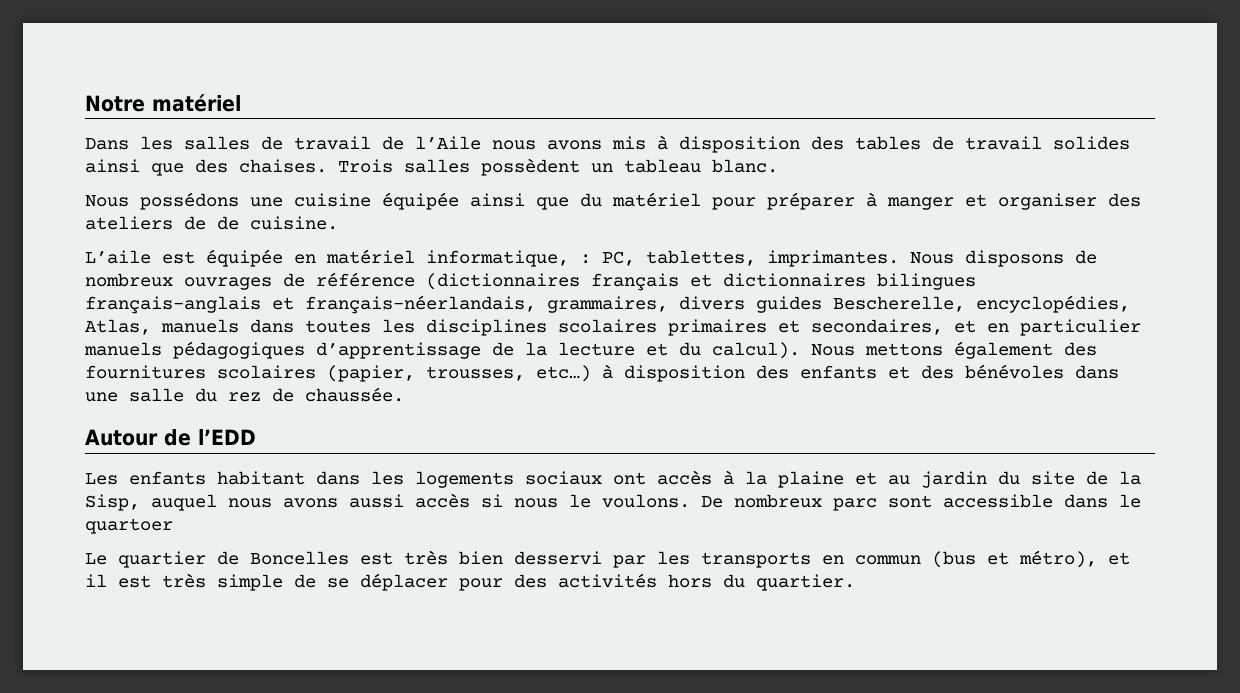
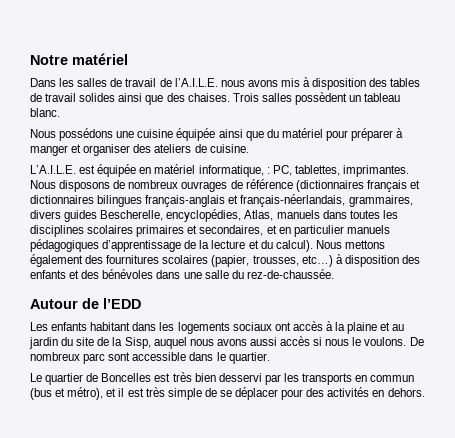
- Dans les salles de travail de l’Aile nous avons mis à disposition des tables de travail solides ainsi que des chaises.
+ Dans les salles de travail de l’A.I.L.E. nous avons mis à disposition des tables de travail solides ainsi que des chaises.
- Nous possédons une cuisine équipée ainsi que du matériel pour préparer à manger et organiser des ateliers de de cuisine.
+ Nous possédons une cuisine équipée ainsi que du matériel pour préparer à manger et organiser des ateliers de cuisine.
- L’aile est équipée en matériel informatique, : PC, tablettes, imprimantes.
+ L’A.I.L.E. est équipée en matériel informatique, : PC, tablettes, imprimantes.
- Nous mettons également des fournitures scolaires (papier, trousses, etc…) à disposition des enfants et des bénévoles dans une salle du rez de chaussée.
+ Nous mettons également des fournitures scolaires (papier, trousses, etc…) à disposition des enfants et des bénévoles dans une salle du rez-de-chaussée.
- De nombreux parc sont accessible dans le quartoer
+ De nombreux parc sont accessible dans le quartier.
- Le quartier de Boncelles est très bien desservi par les transports en commun (bus et métro), et il est très simple de se déplacer pour des activités hors du quartier.
+ Le quartier de Boncelles est très bien desservi par les transports en commun (bus et métro), et il est très simple de se déplacer pour des activités en dehors.

